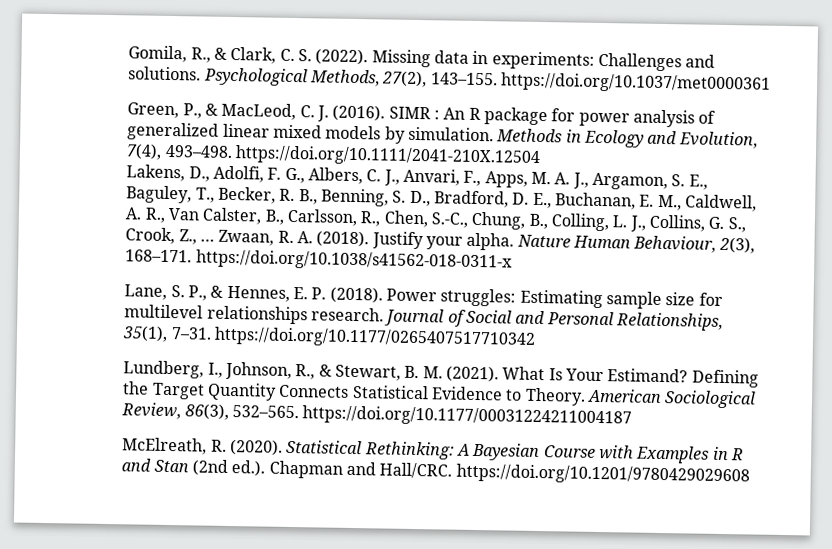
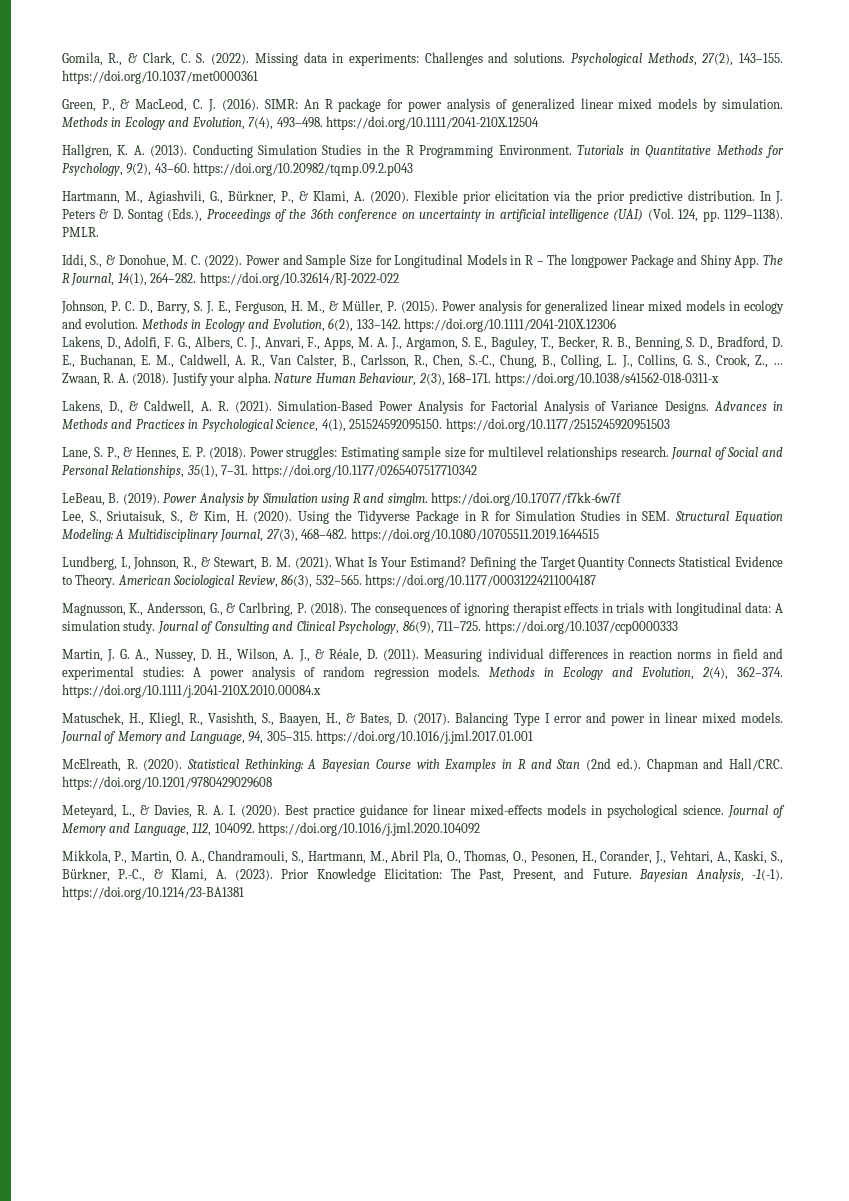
- SIMR : An R package for power analysis of generalized linear mixed models by simulation.
+ SIMR: An R package for power analysis of generalized linear mixed models by simulation.
+ Hallgren, K. A. (2013). Conducting Simulation Studies in the R Programming Environment. Tutorials in Quantitative Methods for Psychology, 9(2), 43–60. https://doi.org/10.20982/tqmp.09.2.p043
+ Hartmann, M., Agiashvili, G., Bürkner, P., & Klami, A. (2020). Flexible prior elicitation via the prior predictive distribution. In J. Peters & D. Sontag (Eds.), Proceedings of the 36th conference on uncertainty in artificial intelligence (UAI) (Vol. 124, pp. 1129–1138). PMLR.
+ Iddi, S., & Donohue, M. C. (2022). Power and Sample Size for Longitudinal Models in R – The longpower Package and Shiny App. The R Journal, 14(1), 264–282. https://doi.org/10.32614/RJ-2022-022
+ Johnson, P. C. D., Barry, S. J. E., Ferguson, H. M., & Müller, P. (2015). Power analysis for generalized linear mixed models in ecology and evolution. Methods in Ecology and Evolution, 6(2), 133–142. https://doi.org/10.1111/2041-210X.12306
+ Lakens, D., & Caldwell, A. R. (2021). Simulation-Based Power Analysis for Factorial Analysis of Variance Designs. Advances in Methods and Practices in Psychological Science, 4(1), 251524592095150. https://doi.org/10.1177/2515245920951503
+ LeBeau, B. (2019). Power Analysis by Simulation using R and simglm. https://doi.org/10.17077/f7kk-6w7f
+ Lee, S., Sriutaisuk, S., & Kim, H. (2020). Using the Tidyverse Package in R for Simulation Studies in SEM. Structural Equation Modeling: A Multidisciplinary Journal, 27(3), 468–482. https://doi.org/10.1080/10705511.2019.1644515
+ Magnusson, K., Andersson, G., & Carlbring, P. (2018). The consequences of ignoring therapist effects in trials with longitudinal data: A simulation study. Journal of Consulting and Clinical Psychology, 86(9), 711–725. https://doi.org/10.1037/ccp0000333
+ Martin, J. G. A., Nussey, D. H., Wilson, A. J., & Réale, D. (2011). Measuring individual differences in reaction norms in field and experimental studies: A power analysis of random regression models. Methods in Ecology and Evolution, 2(4), 362–374. https://doi.org/10.1111/j.2041-210X.2010.00084.x
+ Matuschek, H., Kliegl, R., Vasishth, S., Baayen, H., & Bates, D. (2017). Balancing Type I error and power in linear mixed models. Journal of Memory and Language, 94, 305–315. https://doi.org/10.1016/j.jml.2017.01.001
+ Meteyard, L., & Davies, R. A. I. (2020). Best practice guidance for linear mixed-effects models in psychological science. Journal of Memory and Language, 112, 104092. https://doi.org/10.1016/j.jml.2020.104092
+ Mikkola, P., Martin, O. A., Chandramouli, S., Hartmann, M., Abril Pla, O., Thomas, O., Pesonen, H., Corander, J., Vehtari, A., Kaski, S., Bürkner, P.-C., & Klami, A. (2023). Prior Knowledge Elicitation: The Past, Present, and Future. Bayesian Analysis, -1(-1). https://doi.org/10.1214/23-BA1381

